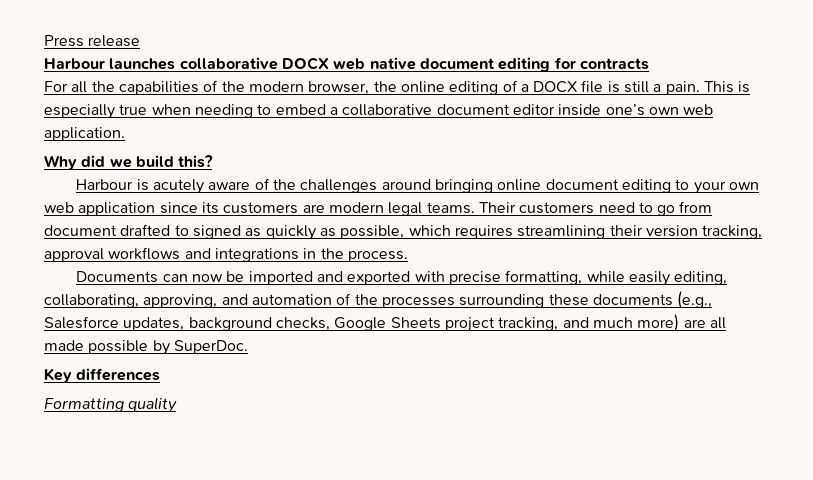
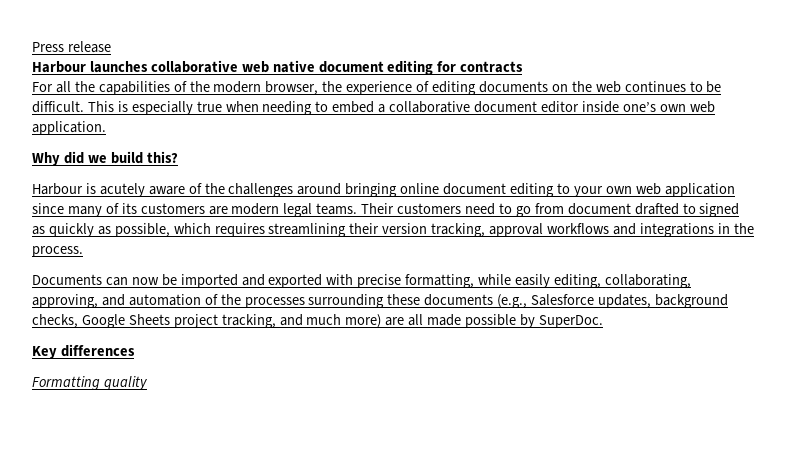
- Harbour launches collaborative DOCX web native document editing for contracts
+ Harbour launches collaborative web native document editing for contracts
- For all the capabilities of the modern browser, the online editing of a DOCX file is still a pain.
+ For all the capabilities of the modern browser, the experience of editing documents on the web continues to be difficult.
- Harbour is acutely aware of the challenges around bringing online document editing to your own web application since its customers are modern legal teams.
+ Harbour is acutely aware of the challenges around bringing online document editing to your own web application since many of its customers are modern legal teams.

